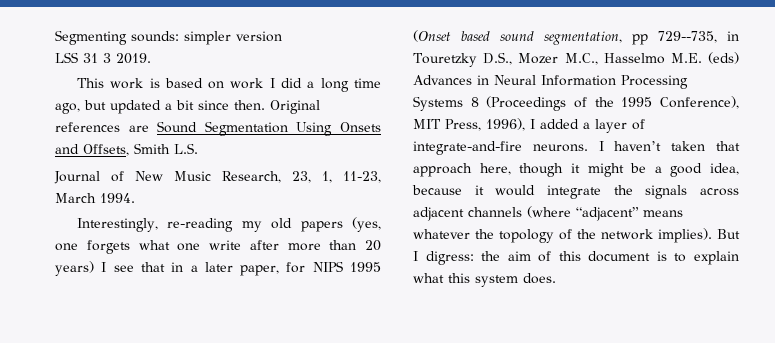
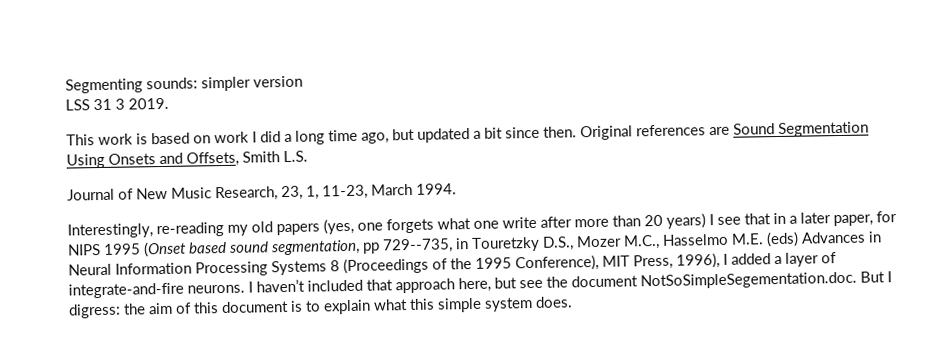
- I haven’t taken that approach here, though it might be a good idea, because it would integrate the signals across adjacent channels (where “adjacent” means whatever the topology of the network implies). But I digress: the aim of this document is to explain what this system does.
+ I haven’t included that approach here, but see the document NotSoSimpleSegementation.doc. But I digress: the aim of this document is to explain what this simple system does.

